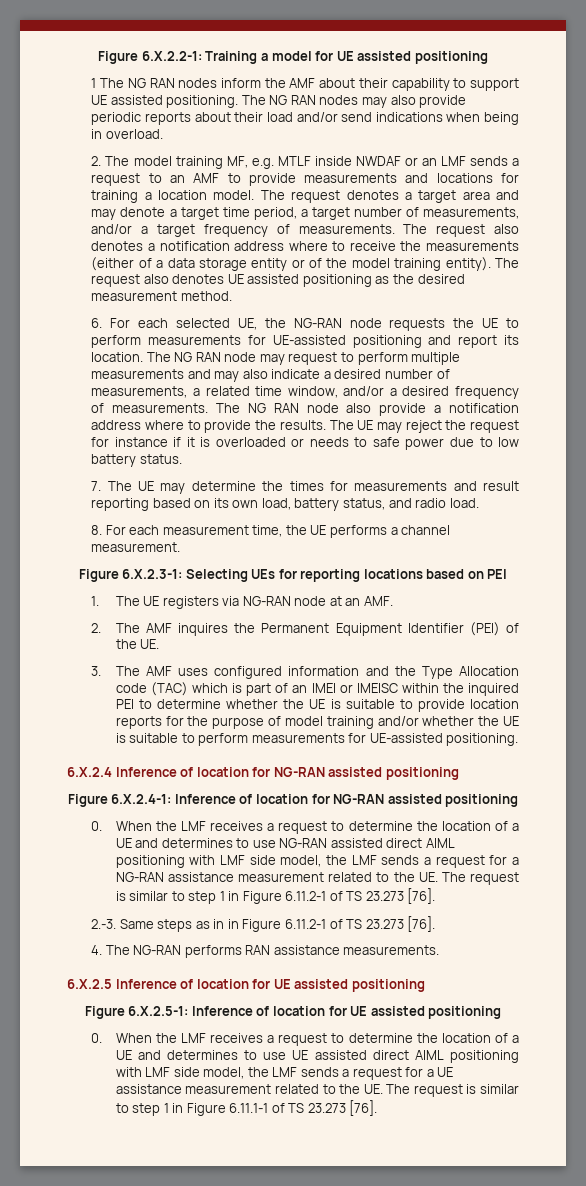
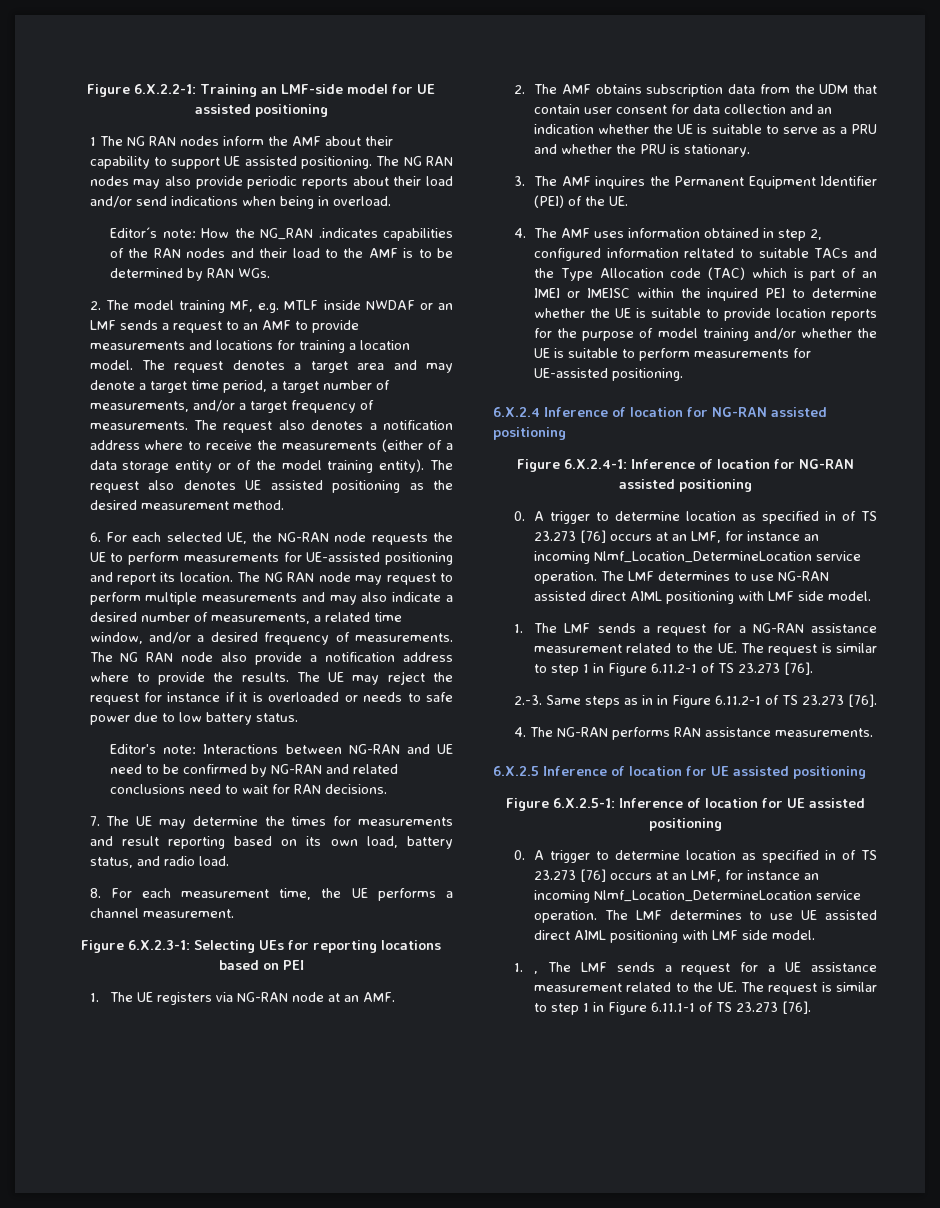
- Figure 6.X.2.2-1: Training a model for UE assisted positioning
+ Figure 6.X.2.2-1: Training an LMF-side model for UE assisted positioning
+ Editor´s note: How the NG_RAN .indicates capabilities of the RAN nodes and their load to the AMF is to be determined by RAN WGs.
+ Editor's note: Interactions between NG-RAN and UE need to be confirmed by NG-RAN and related conclusions need to wait for RAN decisions.
- 2. The AMF inquires the Permanent Equipment Identifier (PEI) of the UE.
+ 2. The AMF obtains subscription data from the UDM that contain user consent for data collection and an indication whether the UE is suitable to serve as a PRU and whether the PRU is stationary.
+ 3. The AMF inquires the Permanent Equipment Identifier (PEI) of the UE.
- 3. The AMF uses configured information and the Type Allocation code (TAC) which is part of an IMEI or IMEISC within the inquired PEI to determine whether the UE is suitable to provide location reports for the purpose of model training and/or whether the UE is suitable to perform measurements for UE-assisted positioning.
+ 4. The AMF uses information obtained in step 2, configured information reltated to suitable TACs and the Type Allocation code (TAC) which is part of an IMEI or IMEISC within the inquired PEI to determine whether the UE is suitable to provide location reports for the purpose of model training and/or whether the UE is suitable to perform measurements for UE-assisted positioning.
- 0. When the LMF receives a request to determine the location of a UE and determines to use NG-RAN assisted direct AIML positioning with LMF side model, the LMF sends a request for a NG-RAN assistance measurement related to the UE. The request is similar to step 1 in Figure 6.11.2-1 of TS 23.273 [76].
+ 0. A trigger to determine location as specified in of TS 23.273 [76] occurs at an LMF, for instance an incoming Nlmf_Location_DetermineLocation service operation. The LMF determines to use NG-RAN assisted direct AIML positioning with LMF side model.
+ 1. The LMF sends a request for a NG-RAN assistance measurement related to the UE. The request is similar to step 1 in Figure 6.11.2-1 of TS 23.273 [76].
- 0. When the LMF receives a request to determine the location of a UE and determines to use UE assisted direct AIML positioning with LMF side model, the LMF sends a request for a UE assistance measurement related to the UE. The request is similar to step 1 in Figure 6.11.1-1 of TS 23.273 [76].
+ 0. A trigger to determine location as specified in of TS 23.273 [76] occurs at an LMF, for instance an incoming Nlmf_Location_DetermineLocation service operation. The LMF determines to use UE assisted direct AIML positioning with LMF side model.
+ 1. , The LMF sends a request for a UE assistance measurement related to the UE. The request is similar to step 1 in Figure 6.11.1-1 of TS 23.273 [76].

